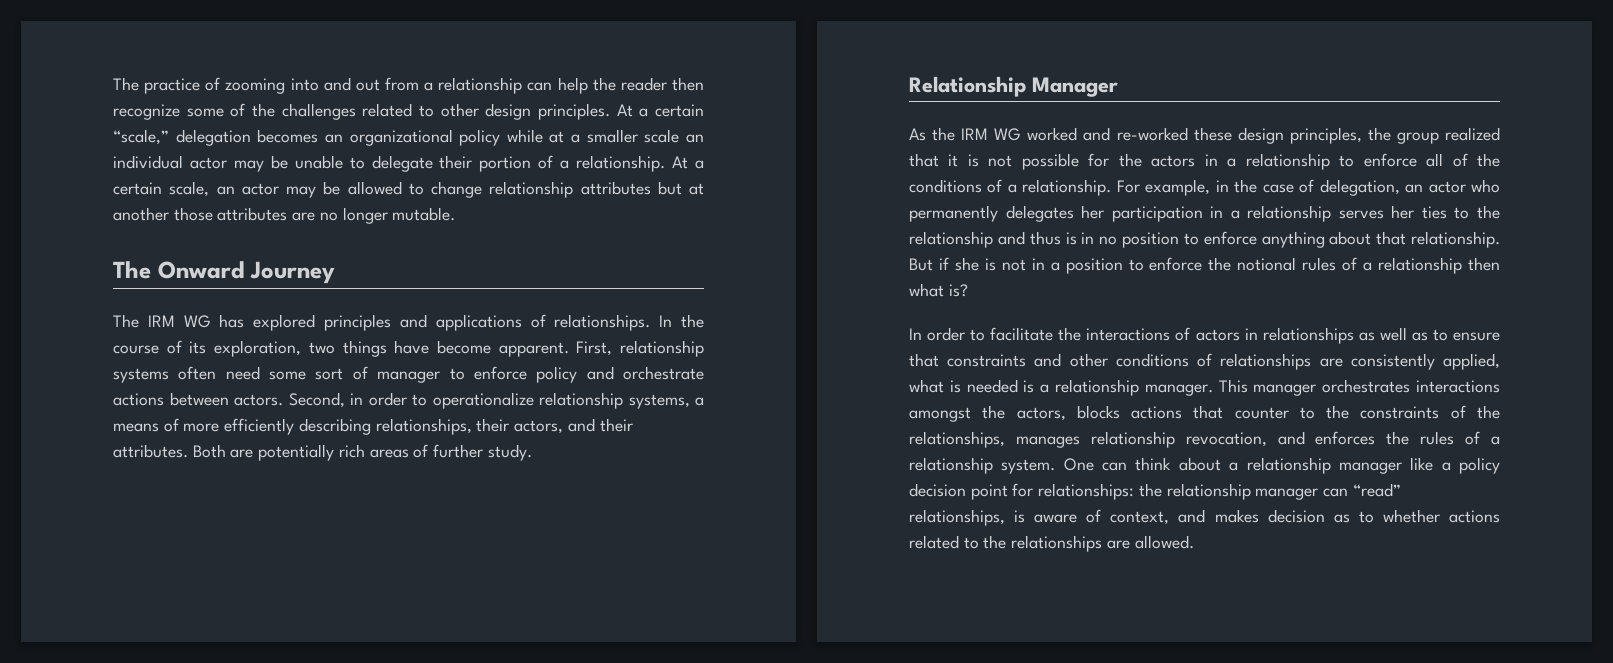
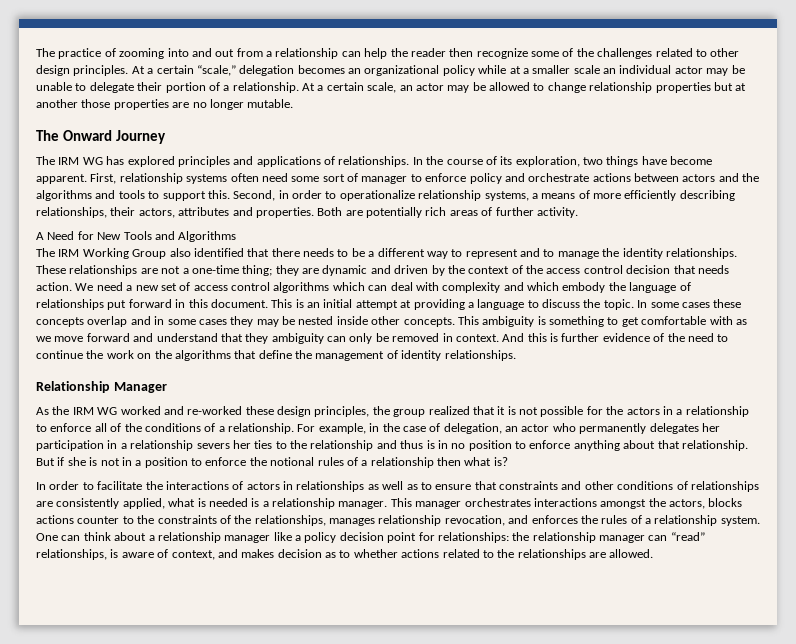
- At a certain scale, an actor may be allowed to change relationship attributes but at another those attributes are no longer mutable.
+ At a certain scale, an actor may be allowed to change relationship properties but at another those properties are no longer mutable.
- First, relationship systems often need some sort of manager to enforce policy and orchestrate actions between actors.
+ First, relationship systems often need some sort of manager to enforce policy and orchestrate actions between actors and the algorithms and tools to support this.
- Second, in order to operationalize relationship systems, a means of more efficiently describing relationships, their actors, and their attributes.
+ Second, in order to operationalize relationship systems, a means of more efficiently describing relationships, their actors, attributes and properties.
- Both are potentially rich areas of further study.
+ Both are potentially rich areas of further activity.
+ A Need for New Tools and Algorithms
+ The IRM Working Group also identified that there needs to be a different way to represent and to manage the identity relationships. These relationships are not a one-time thing; they are dynamic and driven by the context of the access control decision that needs action. We need a new set of access control algorithms which can deal with complexity and which embody the language of relationships put forward in this document. This is an initial attempt at providing a language to discuss the topic. In some cases these concepts overlap and in some cases they may be nested inside other concepts. This ambiguity is something to get comfortable with as we move forward and understand that they ambiguity can only be removed in context. And this is further evidence of the need to continue the work on the algorithms that define the management of identity relationships.
- For example, in the case of delegation, an actor who permanently delegates her participation in a relationship serves her ties to the relationship and thus is in no position to enforce anything about that relationship.
+ For example, in the case of delegation, an actor who permanently delegates her participation in a relationship severs her ties to the relationship and thus is in no position to enforce anything about that relationship.
- This manager orchestrates interactions amongst the actors, blocks actions that counter to the constraints of the relationships, manages relationship revocation, and enforces the rules of a relationship system.
+ This manager orchestrates interactions amongst the actors, blocks actions counter to the constraints of the relationships, manages relationship revocation, and enforces the rules of a relationship system.

